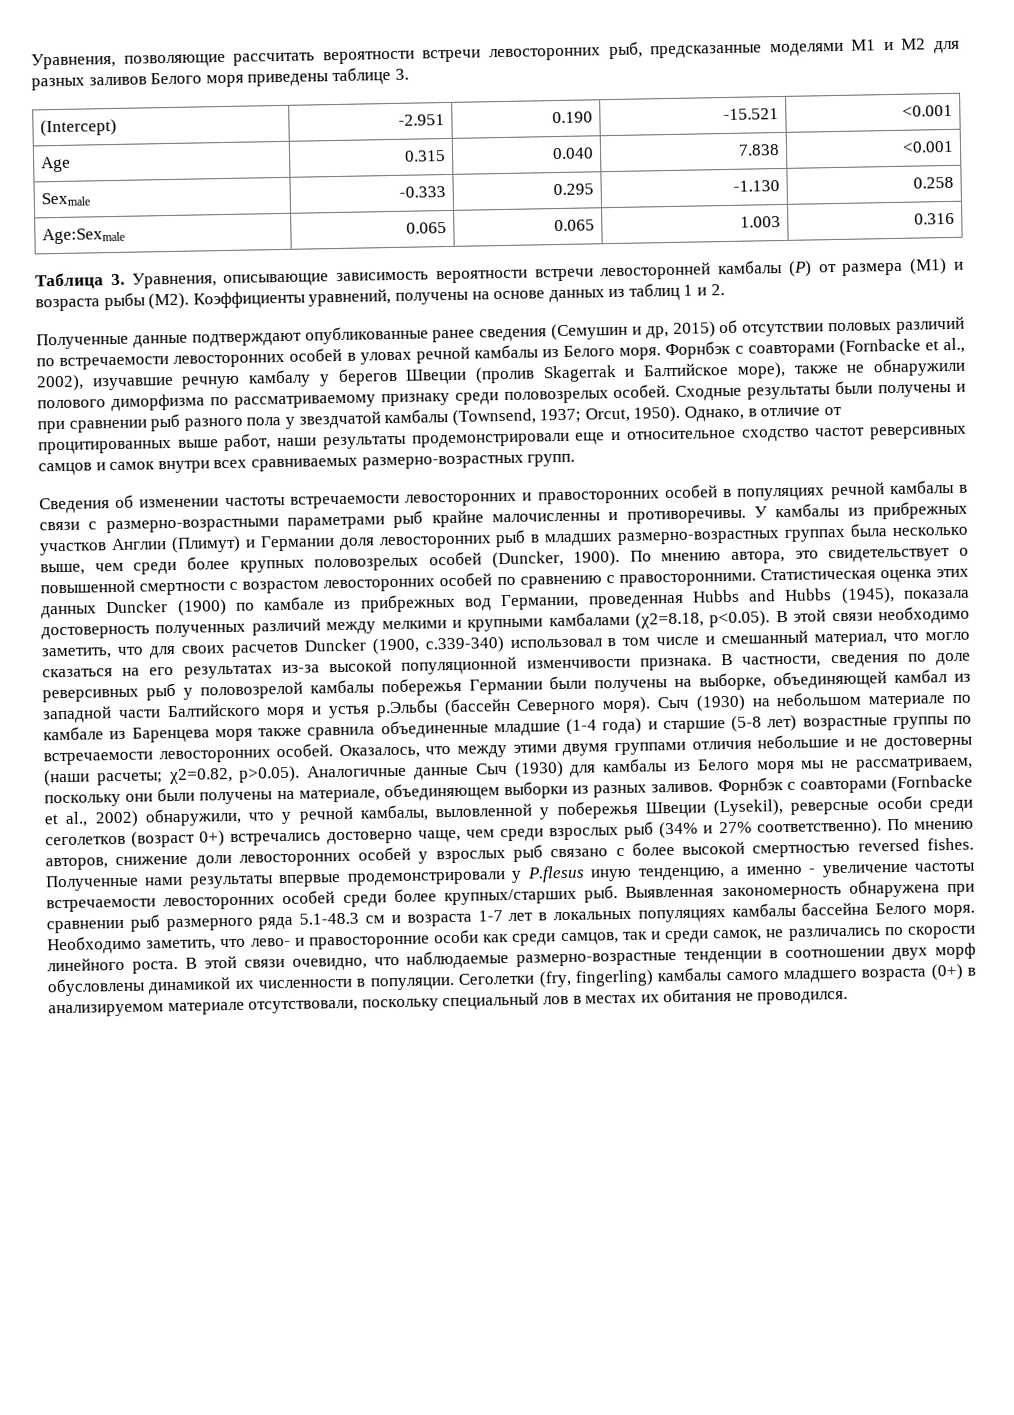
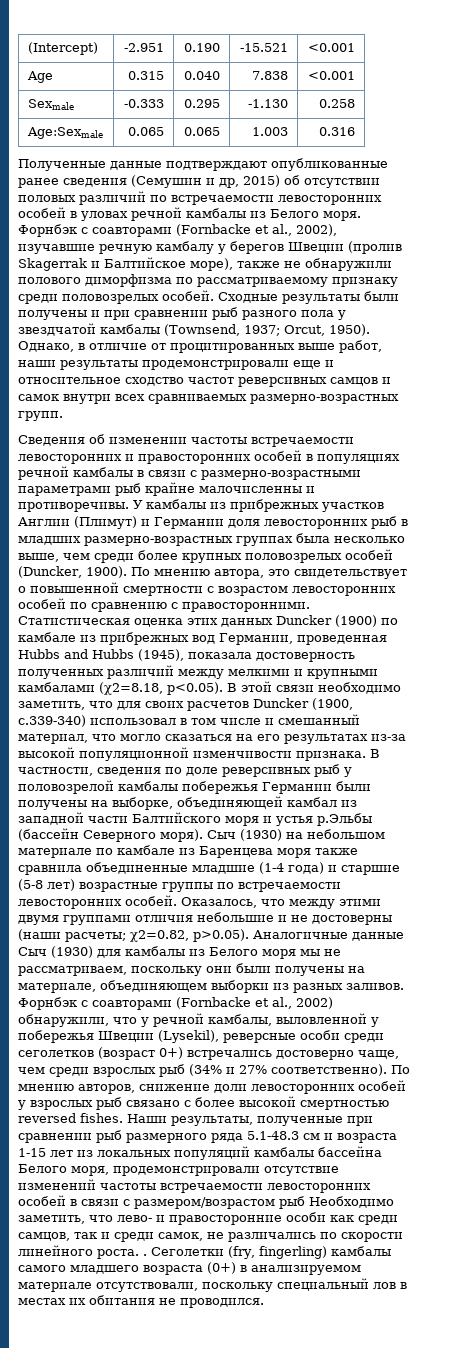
- Уравнения, позволяющие рассчитать вероятности встречи левосторонних рыб, предсказанные моделями M1 и M2 для разных заливов Белого моря приведены таблице 3.
- Таблица 3. Уравнения, описывающие зависимость вероятности встречи левосторонней камбалы (Р) от размера (М1) и возраста рыбы (M2). Коэффициенты уравнений, получены на основе данных из таблиц 1 и 2.
- Полученные нами результаты впервые продемонстрировали у P.flesus иную тенденцию, а именно - увеличение частоты встречаемости левосторонних особей среди более крупных/старших рыб. Выявленная закономерность обнаружена при сравнении рыб размерного ряда 5.1-48.3 см и возраста 1-7 лет в локальных популяциях камбалы бассейна Белого моря. Необходимо заметить, что лево- и правосторонние особи как среди самцов, так и среди самок, не различались по скорости линейного роста. В этой связи очевидно, что наблюдаемые размерно-возрастные тенденции в соотношении двух морф обусловлены динамикой их численности в популяции.
+ Наши результаты, полученные при сравнении рыб размерного ряда 5.1-48.3 см и возраста 1-15 лет из локальных популяций камбалы бассейна Белого моря, продемонстрировали отсутствие изменений частоты встречаемости левосторонних особей в связи с размером/возрастом рыб Необходимо заметить, что лево- и правосторонние особи как среди самцов, так и среди самок, не различались по скорости линейного роста. .

